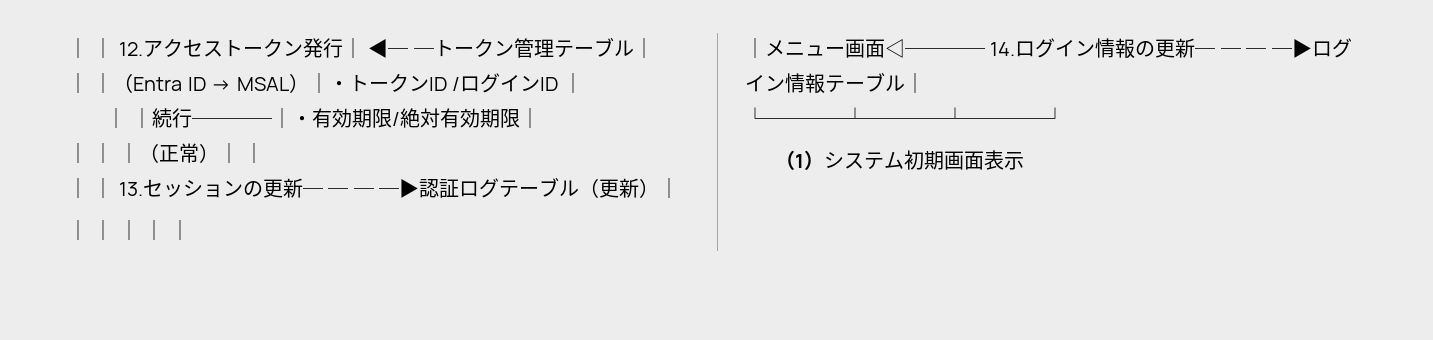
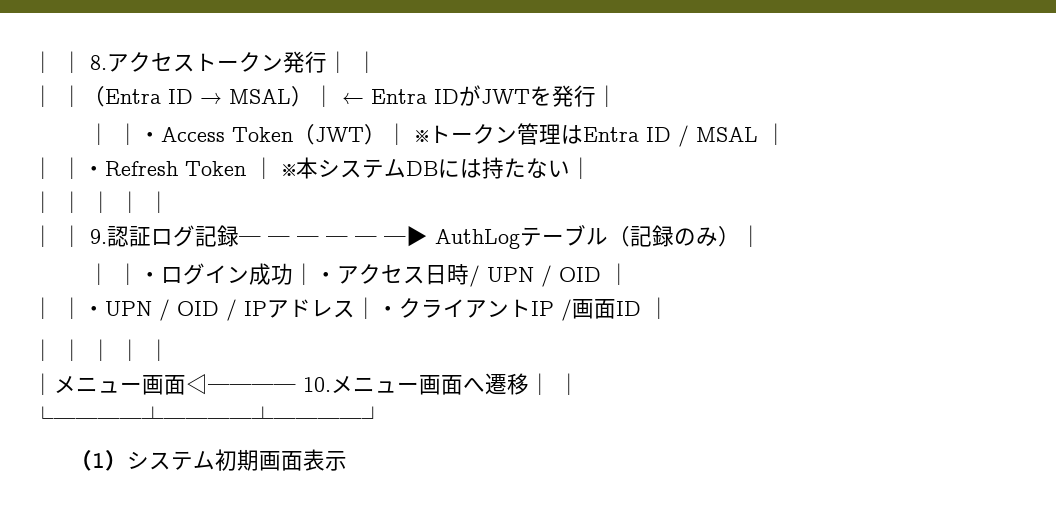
- │ │ 12.アクセストークン発行│ ◀─ ─トークン管理テーブル│
+ │ │ 8.アクセストークン発行│ │
- │ │（Entra ID → MSAL）│・トークンID /ログインID │
- │ │続行────│・有効期限/絶対有効期限│
- │ │ │（正常）│ │
- │ │ 13.セッションの更新─ ─ ─ ─▶認証ログテーブル（更新）│
+ │ │（Entra ID → MSAL）│ ← Entra IDがJWTを発行│
+ │ │・Access Token（JWT）│ ※トークン管理はEntra ID / MSAL │
+ │ │・Refresh Token │ ※本システムDBには持たない│
+ │ │ │ │ │
+ │ │ 9.認証ログ記録─ ─ ─ ─ ─ ─▶ AuthLogテーブル（記録のみ）│
+ │ │・ログイン成功│・アクセス日時/ UPN / OID │
+ │ │・UPN / OID / IPアドレス│・クライアントIP /画面ID │
- │メニュー画面◁──── 14.ログイン情報の更新─ ─ ─ ─▶ログイン情報テーブル│
+ │メニュー画面◁──── 10.メニュー画面へ遷移│ │

